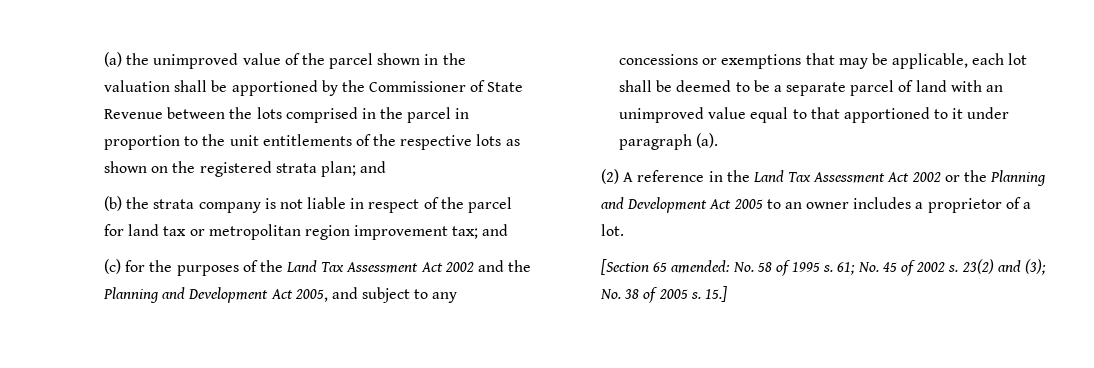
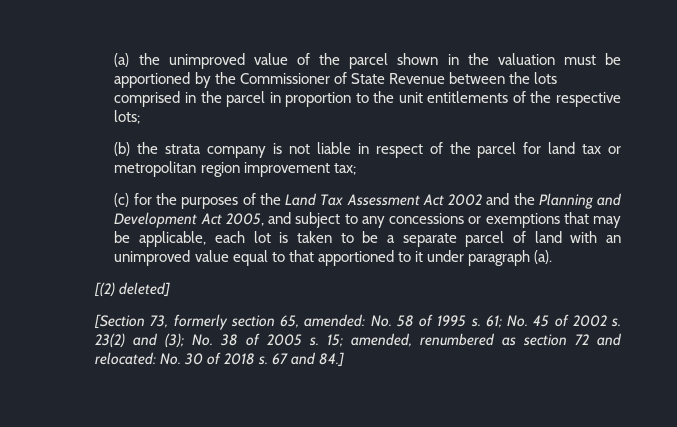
- (a) the unimproved value of the parcel shown in the valuation shall be apportioned by the Commissioner of State Revenue between the lots comprised in the parcel in proportion to the unit entitlements of the respective lots as shown on the registered strata plan; and
+ (a) the unimproved value of the parcel shown in the valuation must be apportioned by the Commissioner of State Revenue between the lots comprised in the parcel in proportion to the unit entitlements of the respective lots;
- (b) the strata company is not liable in respect of the parcel for land tax or metropolitan region improvement tax; and
+ (b) the strata company is not liable in respect of the parcel for land tax or metropolitan region improvement tax;
- (c) for the purposes of the Land Tax Assessment Act 2002 and the Planning and Development Act 2005, and subject to any concessions or exemptions that may be applicable, each lot shall be deemed to be a separate parcel of land with an unimproved value equal to that apportioned to it under paragraph (a).
+ (c) for the purposes of the Land Tax Assessment Act 2002 and the Planning and Development Act 2005, and subject to any concessions or exemptions that may be applicable, each lot is taken to be a separate parcel of land with an unimproved value equal to that apportioned to it under paragraph (a).
- (2) A reference in the Land Tax Assessment Act 2002 or the Planning and Development Act 2005 to an owner includes a proprietor of a lot.
- [Section 65 amended: No. 58 of 1995 s.
+ [(2) deleted]
+ [Section 73, formerly section 65, amended: No. 58 of 1995 s.
- 15.]
+ 15; amended, renumbered as section 72 and relocated: No. 30 of 2018 s. 67 and 84.]

